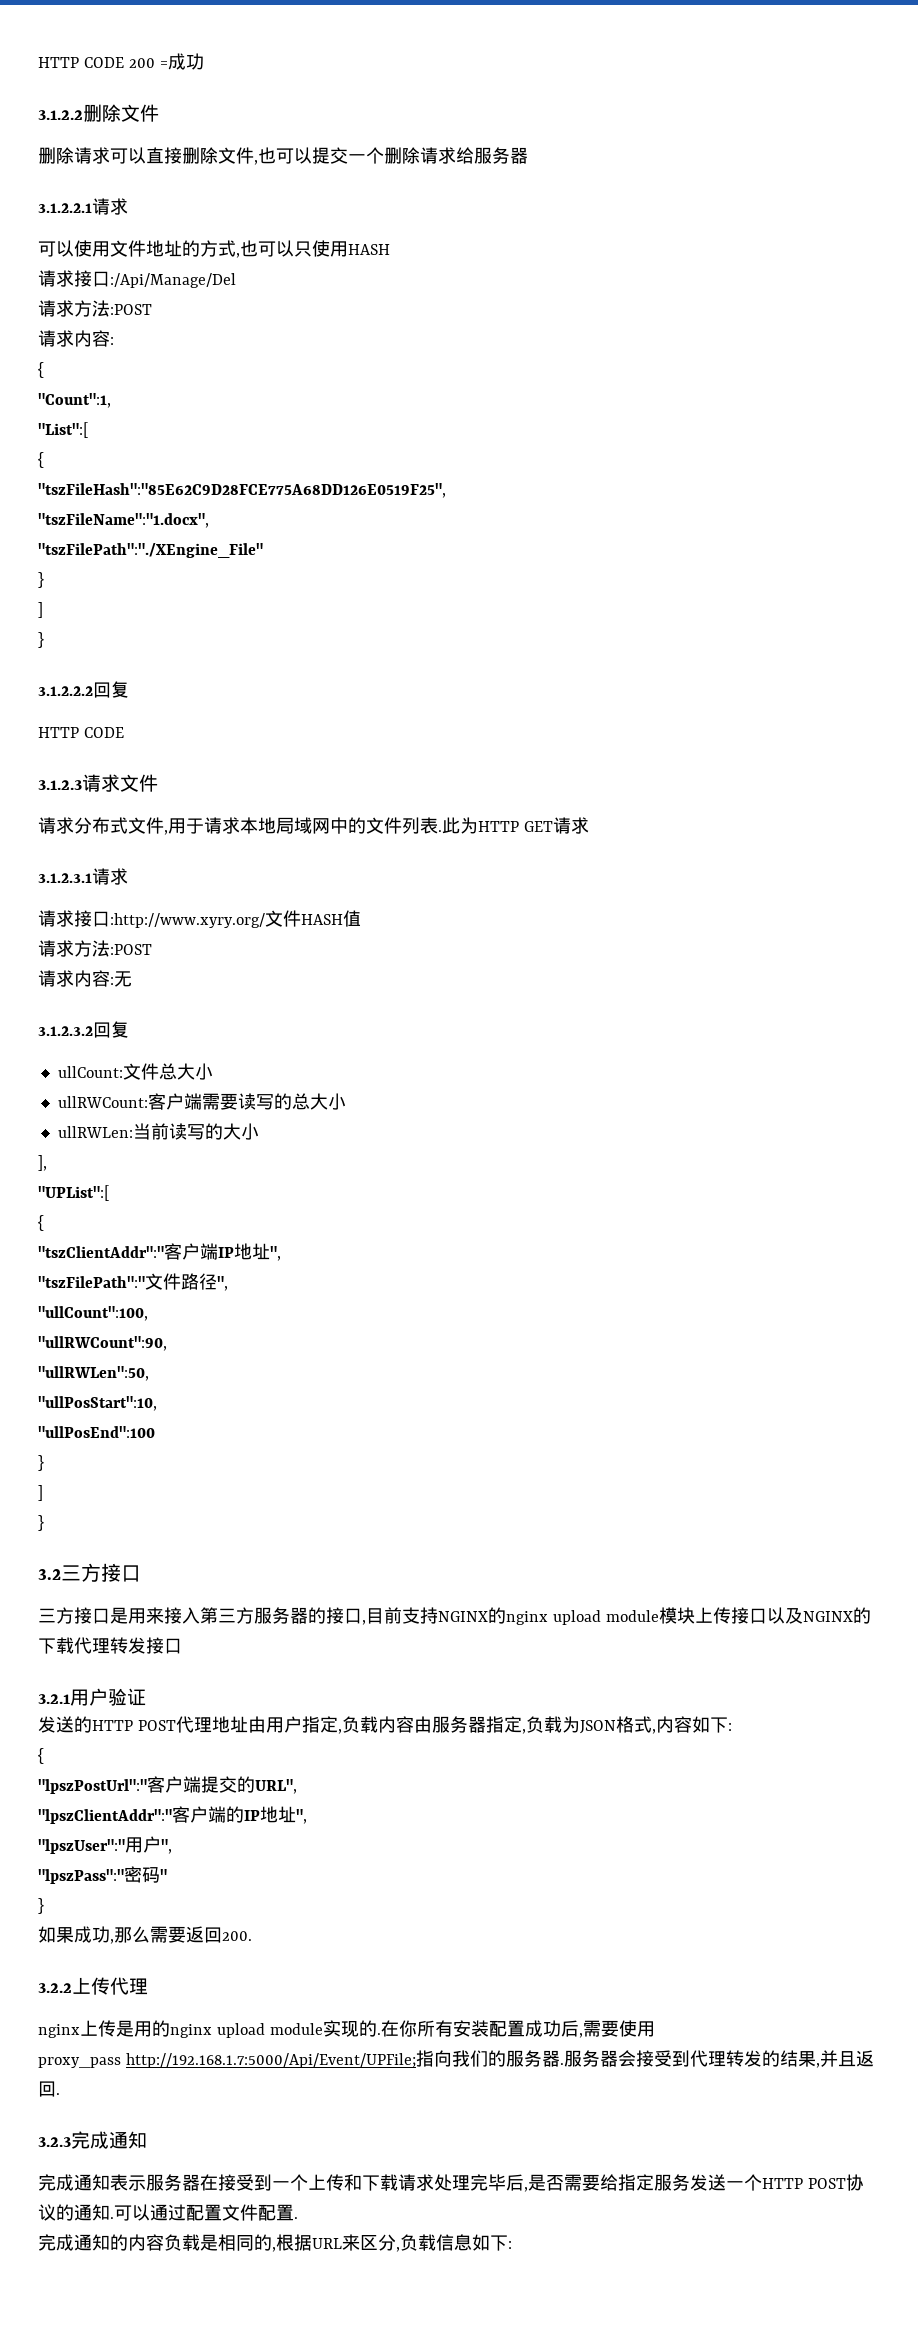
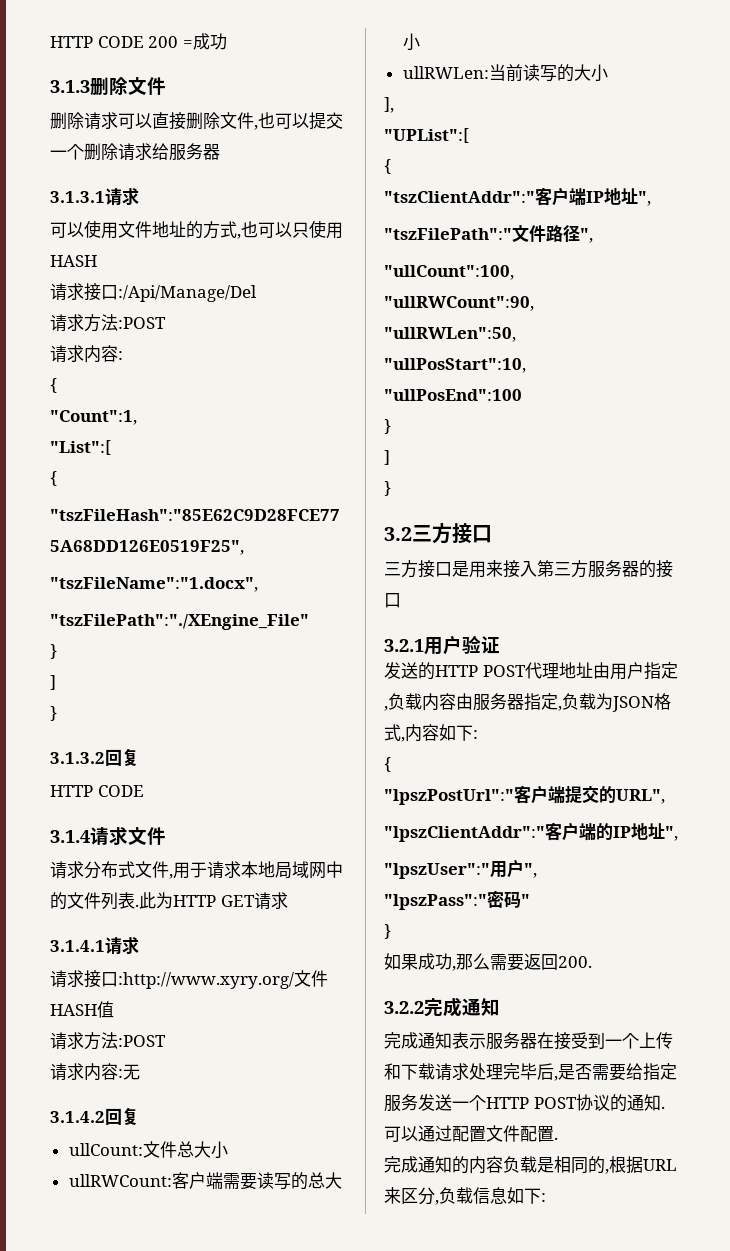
- 3.1.2.2删除文件
+ 3.1.3删除文件
- 3.1.2.2.1请求
+ 3.1.3.1请求
- 3.1.2.2.2回复
+ 3.1.3.2回复
- 3.1.2.3请求文件
+ 3.1.4请求文件
- 3.1.2.3.1请求
+ 3.1.4.1请求
- 3.1.2.3.2回复
+ 3.1.4.2回复
- 三方接口是用来接入第三方服务器的接口,目前支持NGINX的nginx upload module模块上传接口以及NGINX的下载代理转发接口
+ 三方接口是用来接入第三方服务器的接口
- 3.2.2上传代理
- nginx上传是用的nginx upload module实现的.在你所有安装配置成功后,需要使用
- proxy_pass http://192.168.1.7:5000/Api/Event/UPFile;指向我们的服务器.服务器会接受到代理转发的结果,并且返回.
- 3.2.3完成通知
+ 3.2.2完成通知

